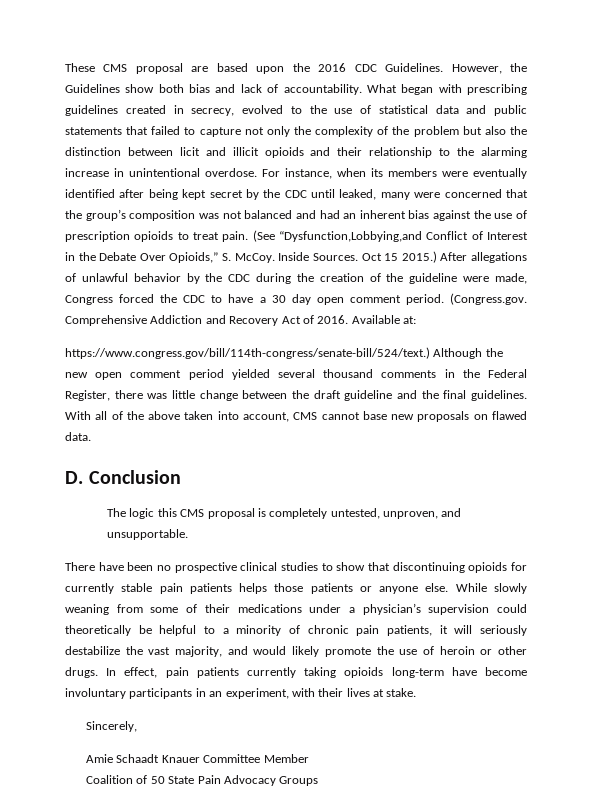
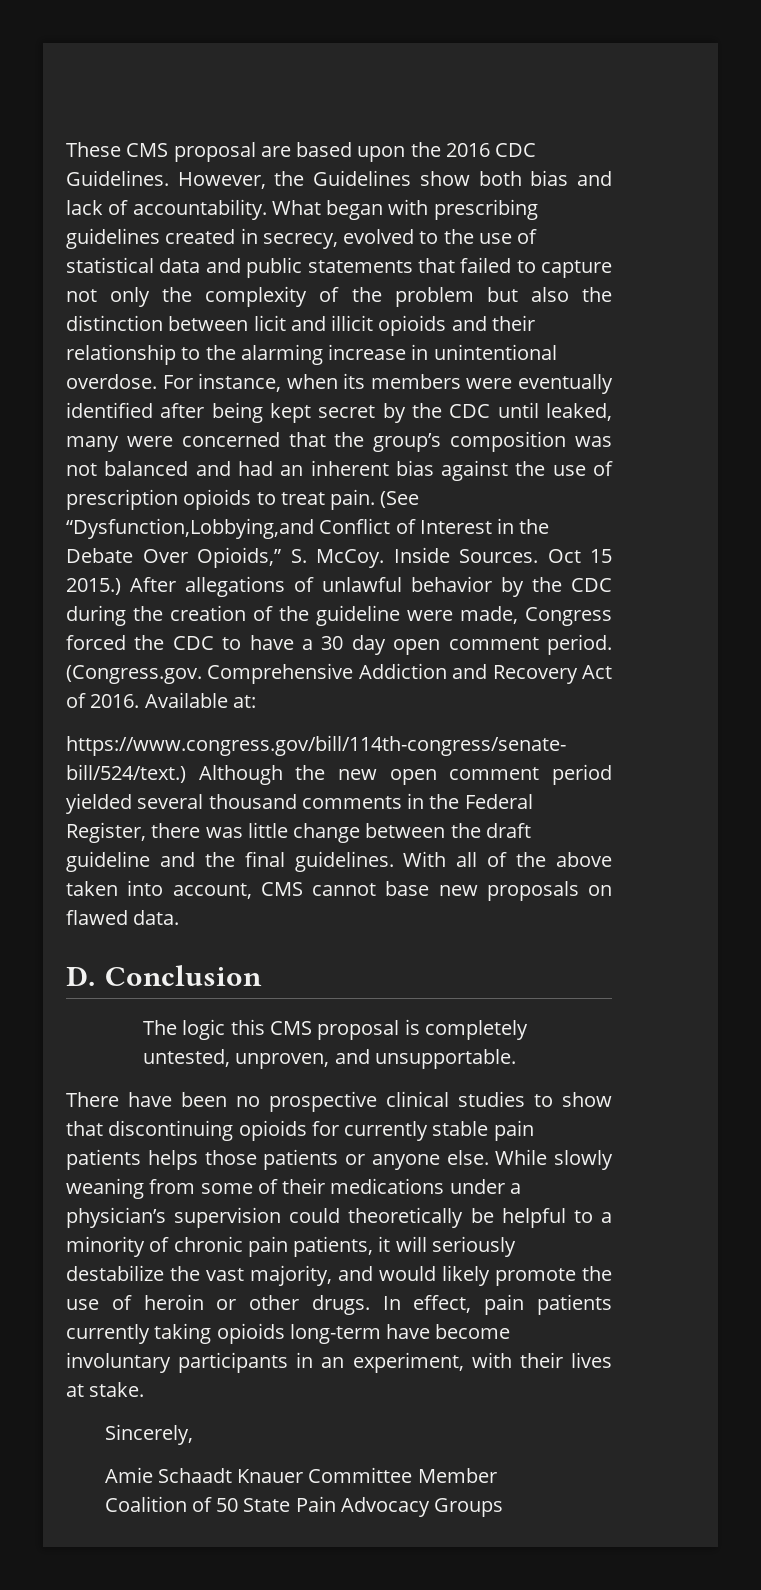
- https://www.congress.gov/bill/114th-congress/senate-bill/524/text.) Although the new open comment period yielded several thousand comments in the Federal Register, there was little change between the draft guideline and the final guidelines.
+ https://www.congress.gov/bill/114th-congress/senate- bill/524/text.) Although the new open comment period yielded several thousand comments in the Federal Register, there was little change between the draft guideline and the final guidelines.

